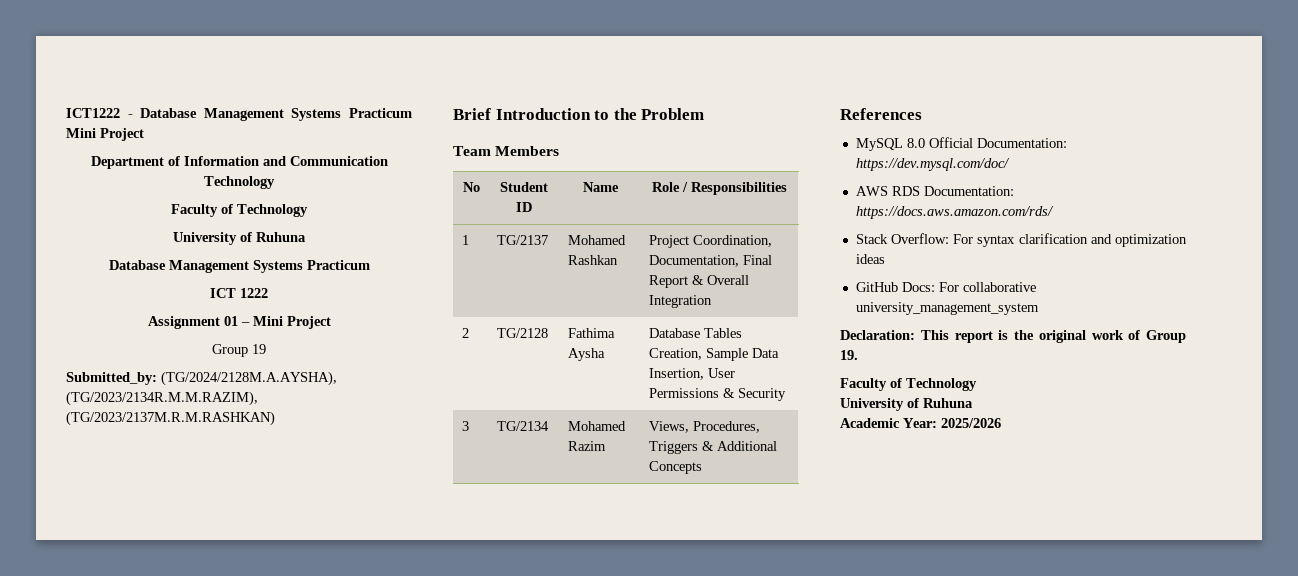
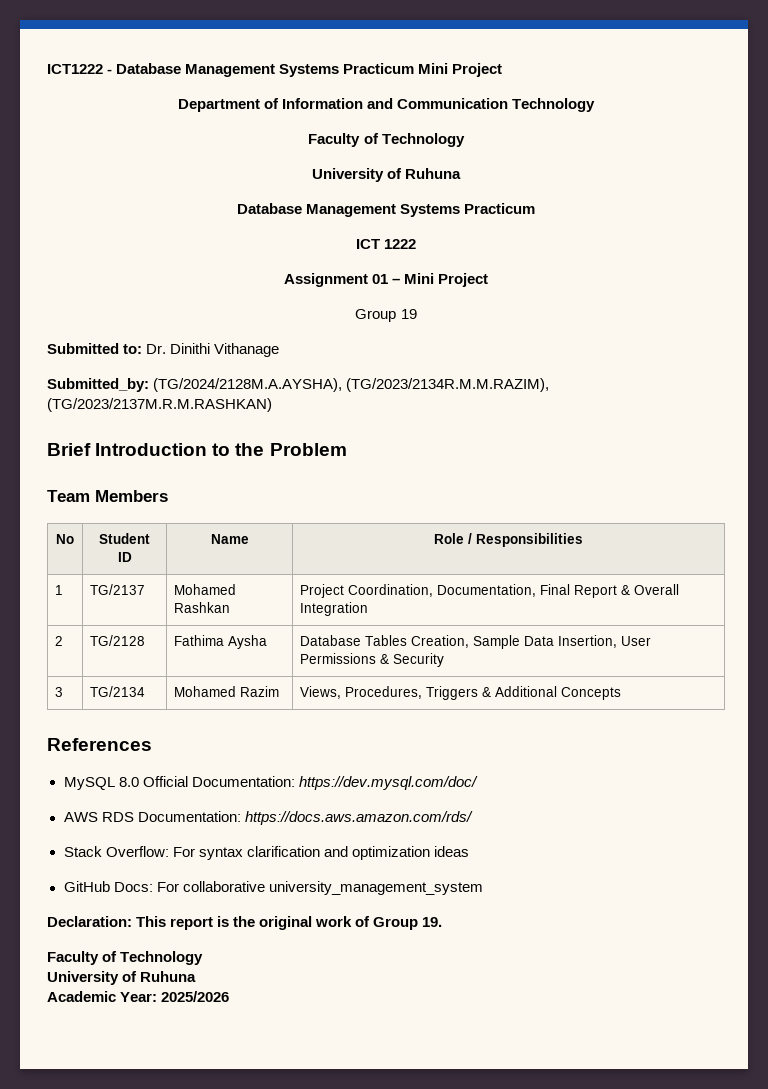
+ Submitted to: Dr. Dinithi Vithanage

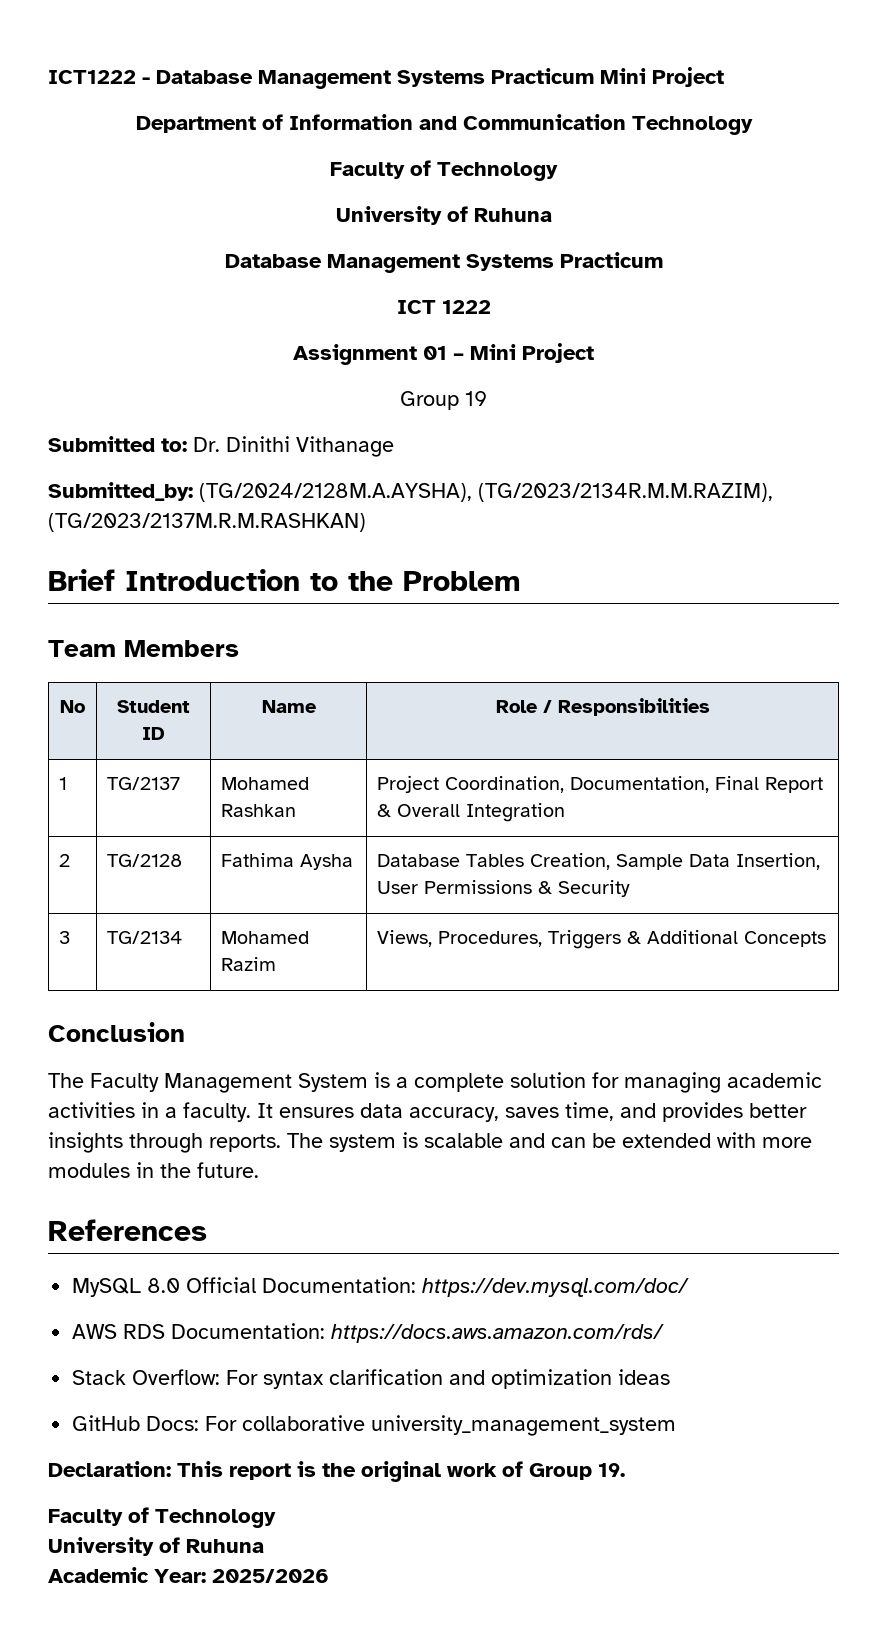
+ Conclusion
+ The Faculty Management System is a complete solution for managing academic activities in a faculty. It ensures data accuracy, saves time, and provides better insights through reports. The system is scalable and can be extended with more modules in the future.

